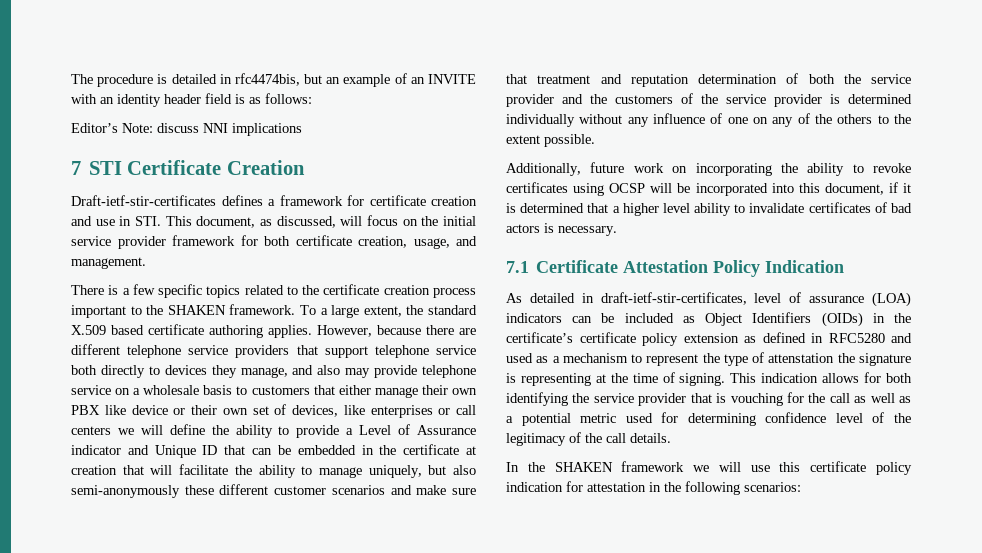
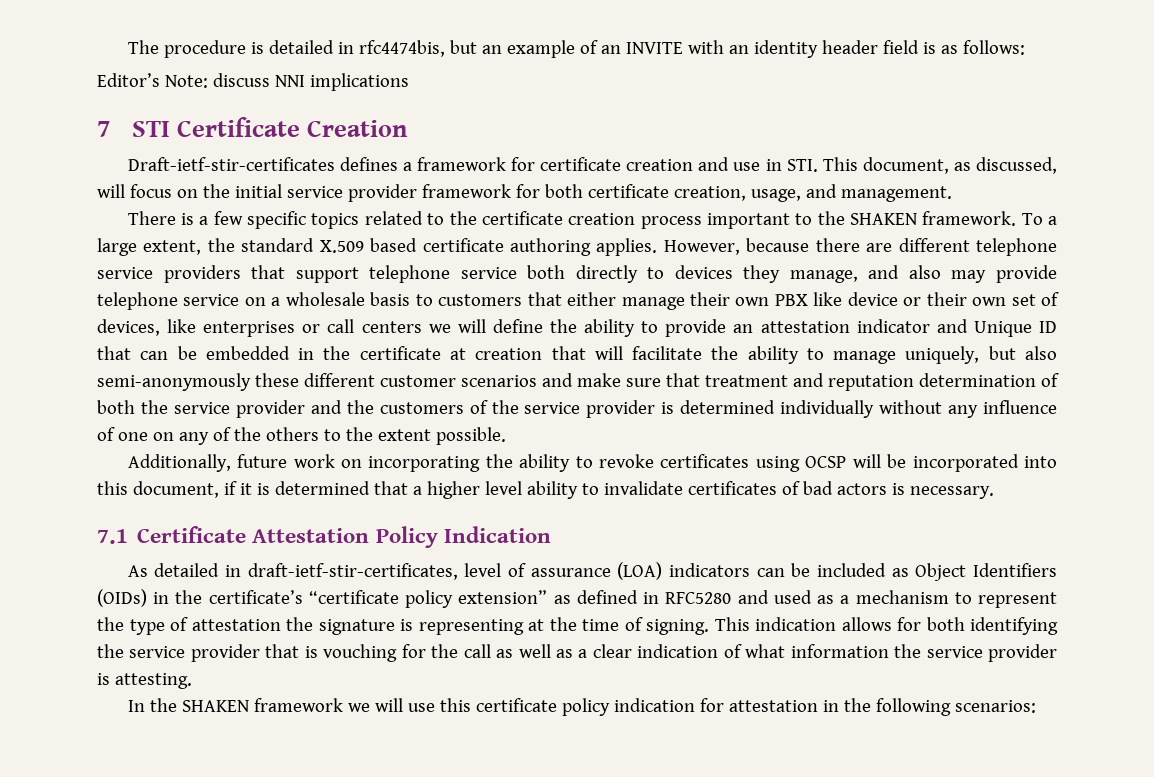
- However, because there are different telephone service providers that support telephone service both directly to devices they manage, and also may provide telephone service on a wholesale basis to customers that either manage their own PBX like device or their own set of devices, like enterprises or call centers we will define the ability to provide a Level of Assurance indicator and Unique ID that can be embedded in the certificate at creation that will facilitate the ability to manage uniquely, but also semi-anonymously these different customer scenarios and make sure that treatment and reputation determination of both the service provider and the customers of the service provider is determined individually without any influence of one on any of the others to the extent possible.
+ However, because there are different telephone service providers that support telephone service both directly to devices they manage, and also may provide telephone service on a wholesale basis to customers that either manage their own PBX like device or their own set of devices, like enterprises or call centers we will define the ability to provide an attestation indicator and Unique ID that can be embedded in the certificate at creation that will facilitate the ability to manage uniquely, but also semi-anonymously these different customer scenarios and make sure that treatment and reputation determination of both the service provider and the customers of the service provider is determined individually without any influence of one on any of the others to the extent possible.
- As detailed in draft-ietf-stir-certificates, level of assurance (LOA) indicators can be included as Object Identifiers (OIDs) in the certificate’s certificate policy extension as defined in RFC5280 and used as a mechanism to represent the type of attenstation the signature is representing at the time of signing.
+ As detailed in draft-ietf-stir-certificates, level of assurance (LOA) indicators can be included as Object Identifiers (OIDs) in the certificate’s “certificate policy extension” as defined in RFC5280 and used as a mechanism to represent the type of attestation the signature is representing at the time of signing.
- This indication allows for both identifying the service provider that is vouching for the call as well as a potential metric used for determining confidence level of the legitimacy of the call details.
+ This indication allows for both identifying the service provider that is vouching for the call as well as a clear indication of what information the service provider is attesting.

